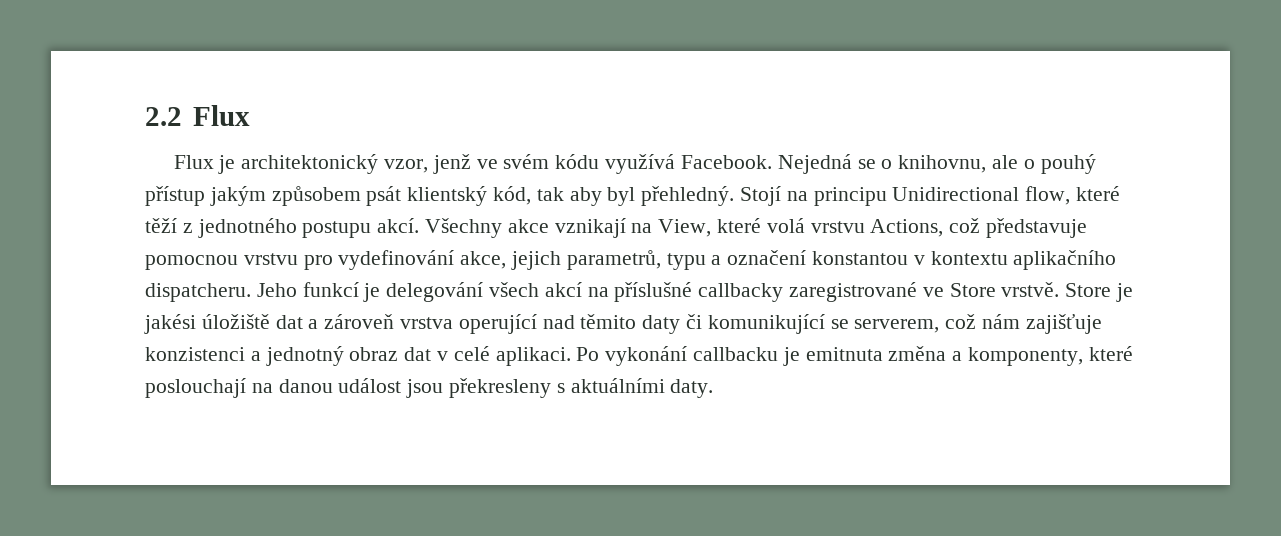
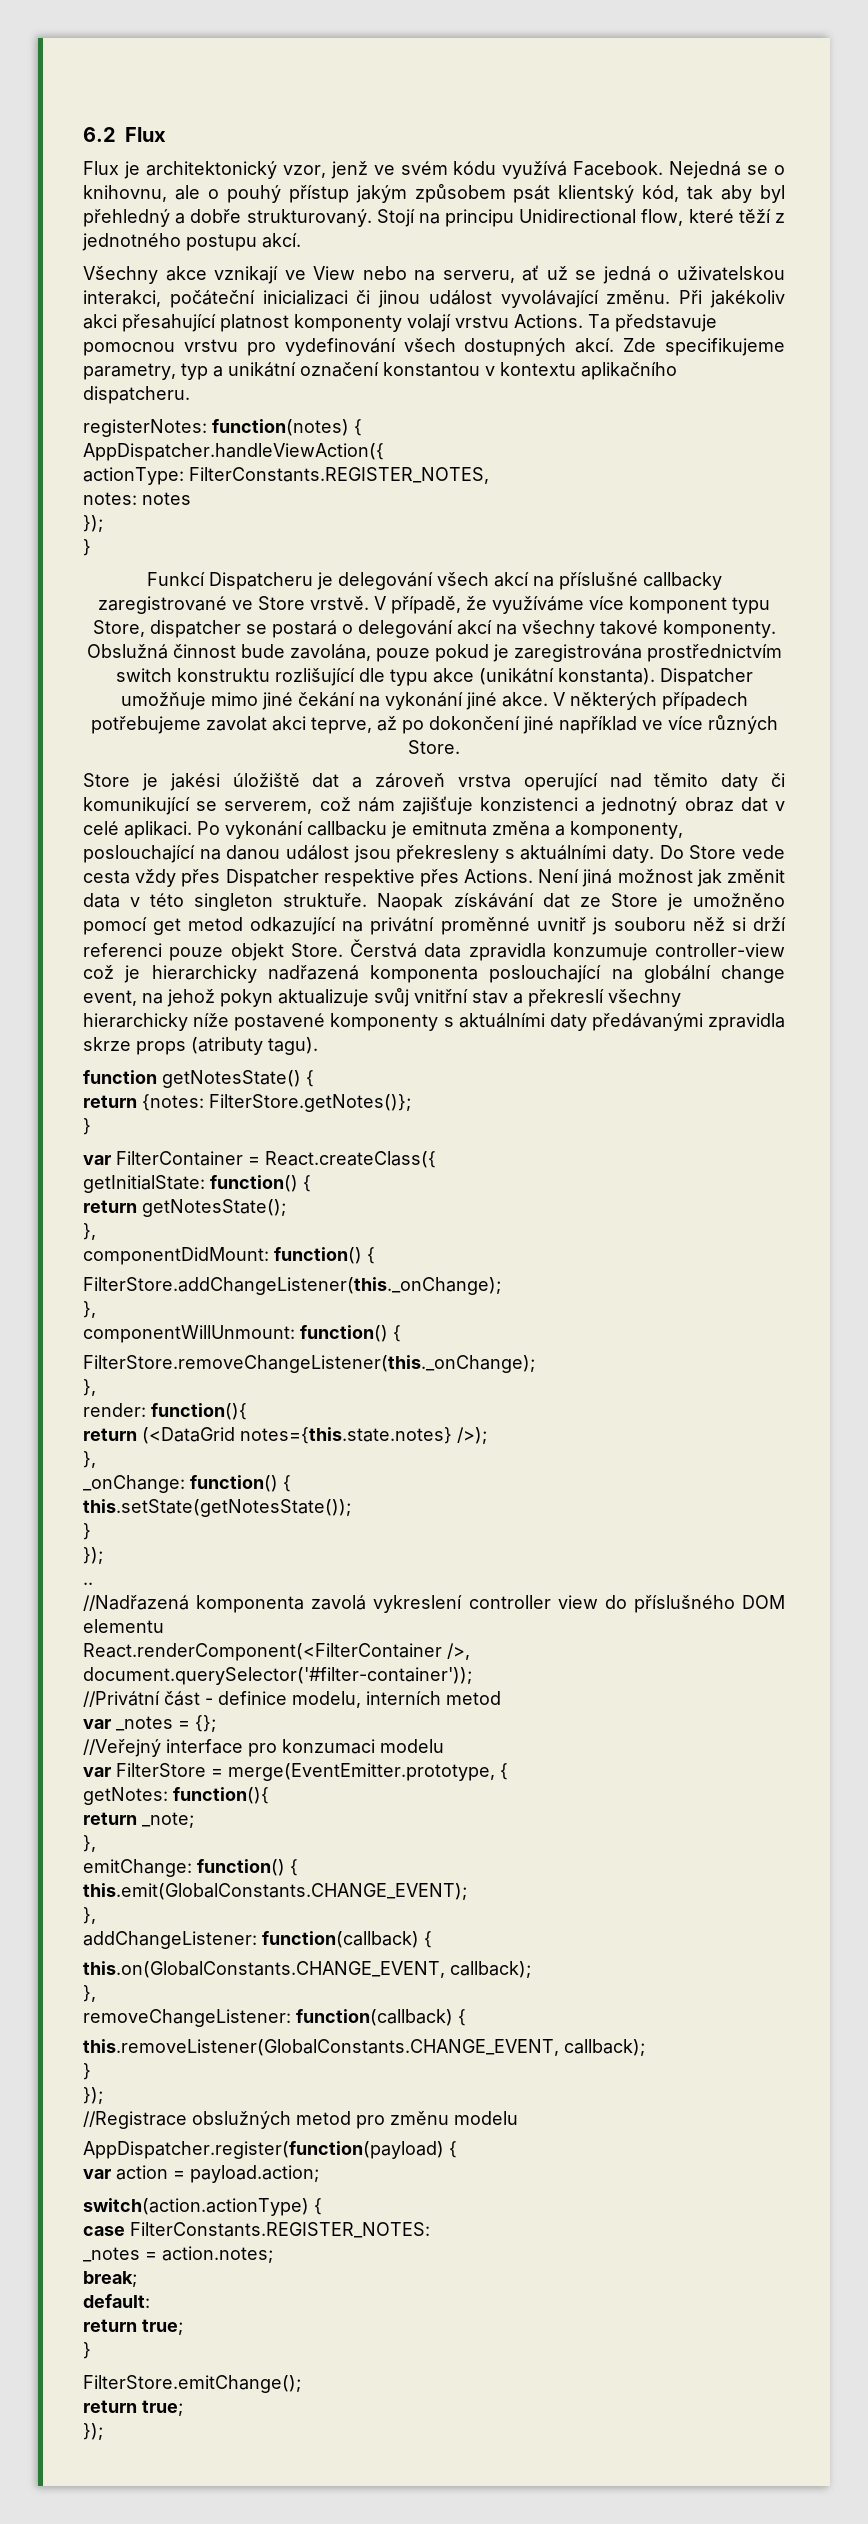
- 2.2 Flux
+ 6.2 Flux
- Nejedná se o knihovnu, ale o pouhý přístup jakým způsobem psát klientský kód, tak aby byl přehledný.
+ Nejedná se o knihovnu, ale o pouhý přístup jakým způsobem psát klientský kód, tak aby byl přehledný a dobře strukturovaný.
- Stojí na principu Unidirectional flow, které těží z jednotného postupu akcí. Všechny akce vznikají na View, které volá vrstvu Actions, což představuje pomocnou vrstvu pro vydefinování akce, jejich parametrů, typu a označení konstantou v kontextu aplikačního dispatcheru. Jeho funkcí je delegování všech akcí na příslušné callbacky zaregistrované ve Store vrstvě. Store je jakési úložiště dat a zároveň vrstva operující nad těmito daty či komunikující se serverem, což nám zajišťuje konzistenci a jednotný obraz dat v celé aplikaci.
+ Stojí na principu Unidirectional flow, které těží z jednotného postupu akcí.
+ Všechny akce vznikají ve View nebo na serveru, ať už se jedná o uživatelskou interakci, počáteční inicializaci či jinou událost vyvolávající změnu. Při jakékoliv akci přesahující platnost komponenty volají vrstvu Actions. Ta představuje pomocnou vrstvu pro vydefinování všech dostupných akcí. Zde specifikujeme parametry, typ a unikátní označení konstantou v kontextu aplikačního dispatcheru.
+ registerNotes: function(notes) {
+ AppDispatcher.handleViewAction({
+ actionType: FilterConstants.REGISTER_NOTES,
+ notes: notes
+ });
+ }
+ Funkcí Dispatcheru je delegování všech akcí na příslušné callbacky zaregistrované ve Store vrstvě. V případě, že využíváme více komponent typu Store, dispatcher se postará o delegování akcí na všechny takové komponenty. Obslužná činnost bude zavolána, pouze pokud je zaregistrována prostřednictvím switch konstruktu rozlišující dle typu akce (unikátní konstanta). Dispatcher umožňuje mimo jiné čekání na vykonání jiné akce. V některých případech potřebujeme zavolat akci teprve, až po dokončení jiné například ve více různých Store.
+ Store je jakési úložiště dat a zároveň vrstva operující nad těmito daty či komunikující se serverem, což nám zajišťuje konzistenci a jednotný obraz dat v celé aplikaci.
- Po vykonání callbacku je emitnuta změna a komponenty, které poslouchají na danou událost jsou překresleny s aktuálními daty.
+ Po vykonání callbacku je emitnuta změna a komponenty, poslouchající na danou událost jsou překresleny s aktuálními daty.
+ Do Store vede cesta vždy přes Dispatcher respektive přes Actions. Není jiná možnost jak změnit data v této singleton struktuře. Naopak získávání dat ze Store je umožněno pomocí get metod odkazující na privátní proměnné uvnitř js souboru něž si drží referenci pouze objekt Store. Čerstvá data zpravidla konzumuje controller-view což je hierarchicky nadřazená komponenta poslouchající na globální change event, na jehož pokyn aktualizuje svůj vnitřní stav a překreslí všechny hierarchicky níže postavené komponenty s aktuálními daty předávanými zpravidla skrze props (atributy tagu).
+ function getNotesState() {
+ return {notes: FilterStore.getNotes()};
+ }
+ var FilterContainer = React.createClass({
+ getInitialState: function() {
+ return getNotesState();
+ },
+ componentDidMount: function() {
+ FilterStore.addChangeListener(this._onChange);
+ },
+ componentWillUnmount: function() {
+ FilterStore.removeChangeListener(this._onChange);
+ },
+ render: function(){
+ return (<DataGrid notes={this.state.notes} />);
+ },
+ _onChange: function() {
+ this.setState(getNotesState());
+ }
+ });
+ ..
+ //Nadřazená komponenta zavolá vykreslení controller view do příslušného DOM elementu
+ React.renderComponent(<FilterContainer />, document.querySelector('#filter-container'));
+ //Privátní část - definice modelu, interních metod
+ var _notes = {};
+ //Veřejný interface pro konzumaci modelu
+ var FilterStore = merge(EventEmitter.prototype, {
+ getNotes: function(){
+ return _note;
+ },
+ emitChange: function() {
+ this.emit(GlobalConstants.CHANGE_EVENT);
+ },
+ addChangeListener: function(callback) {
+ this.on(GlobalConstants.CHANGE_EVENT, callback);
+ },
+ removeChangeListener: function(callback) {
+ this.removeListener(GlobalConstants.CHANGE_EVENT, callback);
+ }
+ });
+ //Registrace obslužných metod pro změnu modelu
+ AppDispatcher.register(function(payload) {
+ var action = payload.action;
+ switch(action.actionType) {
+ case FilterConstants.REGISTER_NOTES:
+ _notes = action.notes;
+ break;
+ default:
+ return true;
+ }
+ FilterStore.emitChange();
+ return true;
+ });

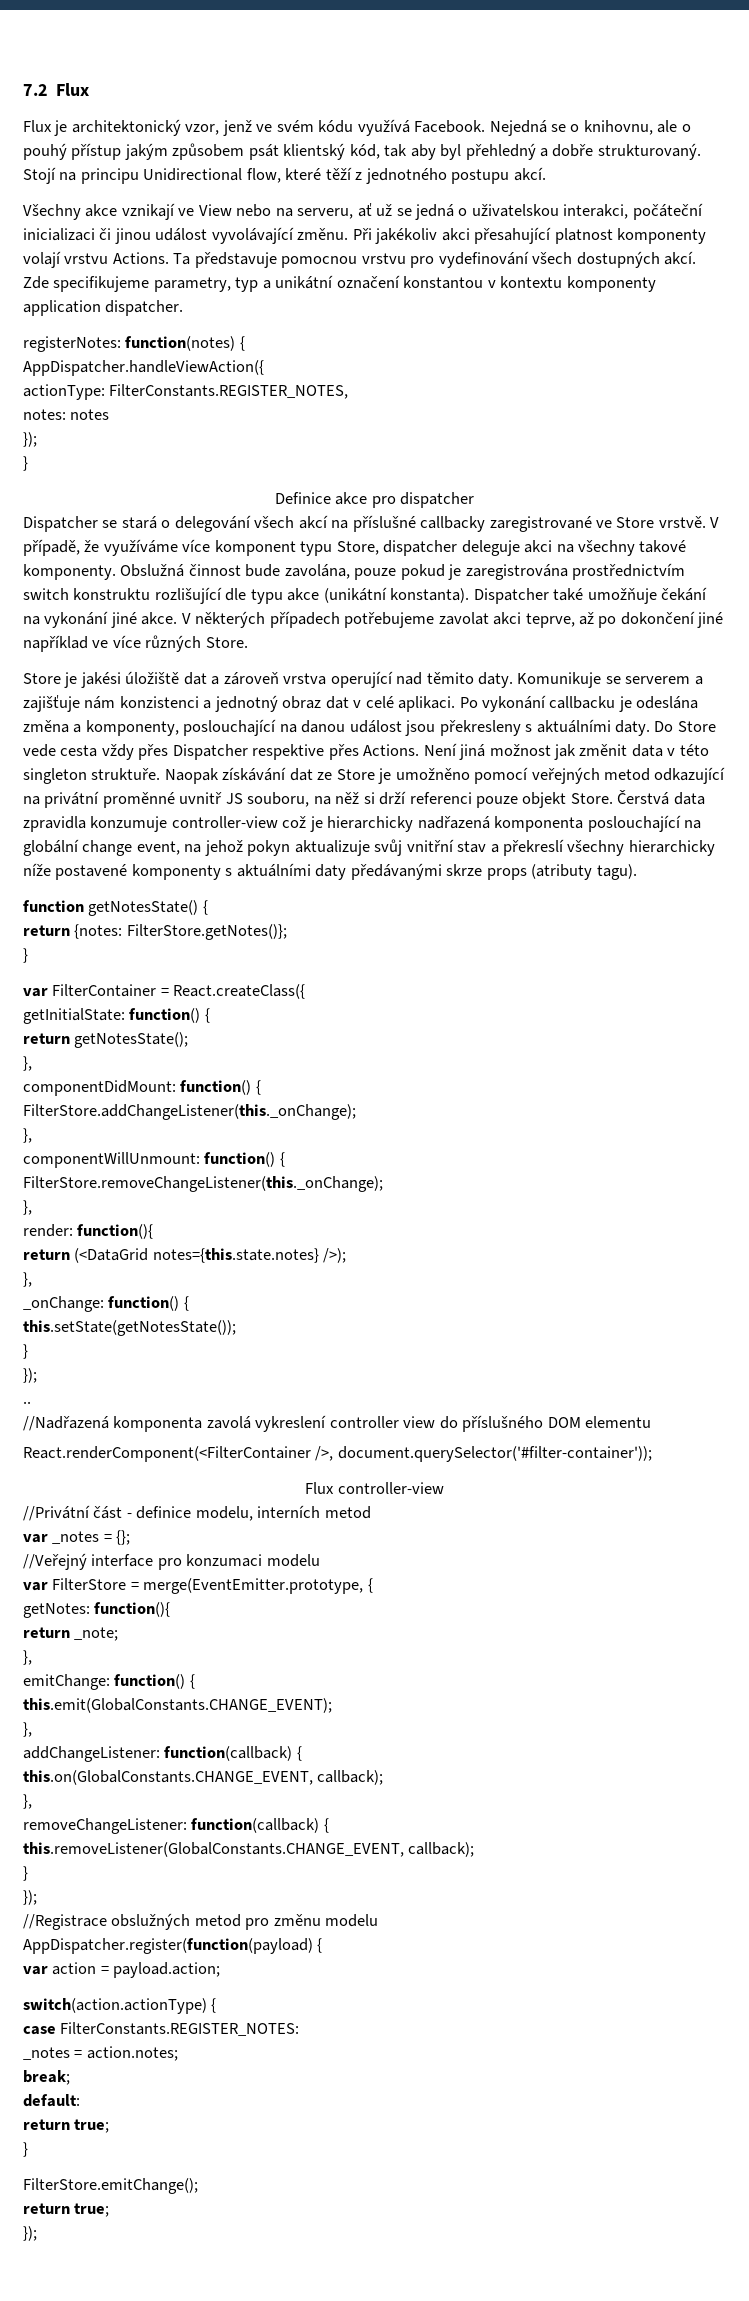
- 6.2 Flux
+ 7.2 Flux
- Zde specifikujeme parametry, typ a unikátní označení konstantou v kontextu aplikačního dispatcheru.
+ Zde specifikujeme parametry, typ a unikátní označení konstantou v kontextu komponenty application dispatcher.
- Funkcí Dispatcheru je delegování všech akcí na příslušné callbacky zaregistrované ve Store vrstvě.
+ Definice akce pro dispatcher
+ Dispatcher se stará o delegování všech akcí na příslušné callbacky zaregistrované ve Store vrstvě.
- V případě, že využíváme více komponent typu Store, dispatcher se postará o delegování akcí na všechny takové komponenty.
+ V případě, že využíváme více komponent typu Store, dispatcher deleguje akci na všechny takové komponenty.
- Dispatcher umožňuje mimo jiné čekání na vykonání jiné akce.
+ Dispatcher také umožňuje čekání na vykonání jiné akce.
- Store je jakési úložiště dat a zároveň vrstva operující nad těmito daty či komunikující se serverem, což nám zajišťuje konzistenci a jednotný obraz dat v celé aplikaci.
+ Store je jakési úložiště dat a zároveň vrstva operující nad těmito daty. Komunikuje se serverem a zajišťuje nám konzistenci a jednotný obraz dat v celé aplikaci.
- Po vykonání callbacku je emitnuta změna a komponenty, poslouchající na danou událost jsou překresleny s aktuálními daty.
+ Po vykonání callbacku je odeslána změna a komponenty, poslouchající na danou událost jsou překresleny s aktuálními daty.
- Naopak získávání dat ze Store je umožněno pomocí get metod odkazující na privátní proměnné uvnitř js souboru něž si drží referenci pouze objekt Store.
+ Naopak získávání dat ze Store je umožněno pomocí veřejných metod odkazující na privátní proměnné uvnitř JS souboru, na něž si drží referenci pouze objekt Store.
- Čerstvá data zpravidla konzumuje controller-view což je hierarchicky nadřazená komponenta poslouchající na globální change event, na jehož pokyn aktualizuje svůj vnitřní stav a překreslí všechny hierarchicky níže postavené komponenty s aktuálními daty předávanými zpravidla skrze props (atributy tagu).
+ Čerstvá data zpravidla konzumuje controller-view což je hierarchicky nadřazená komponenta poslouchající na globální change event, na jehož pokyn aktualizuje svůj vnitřní stav a překreslí všechny hierarchicky níže postavené komponenty s aktuálními daty předávanými skrze props (atributy tagu).
+ Flux controller-view

